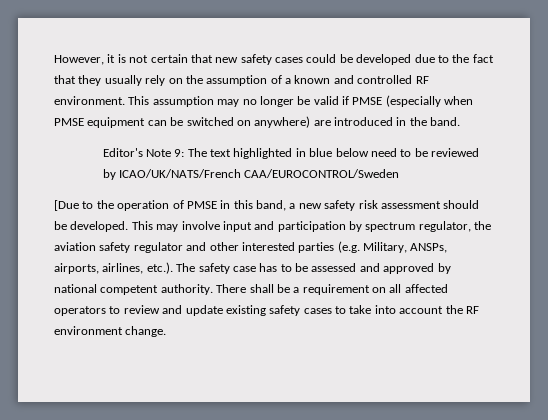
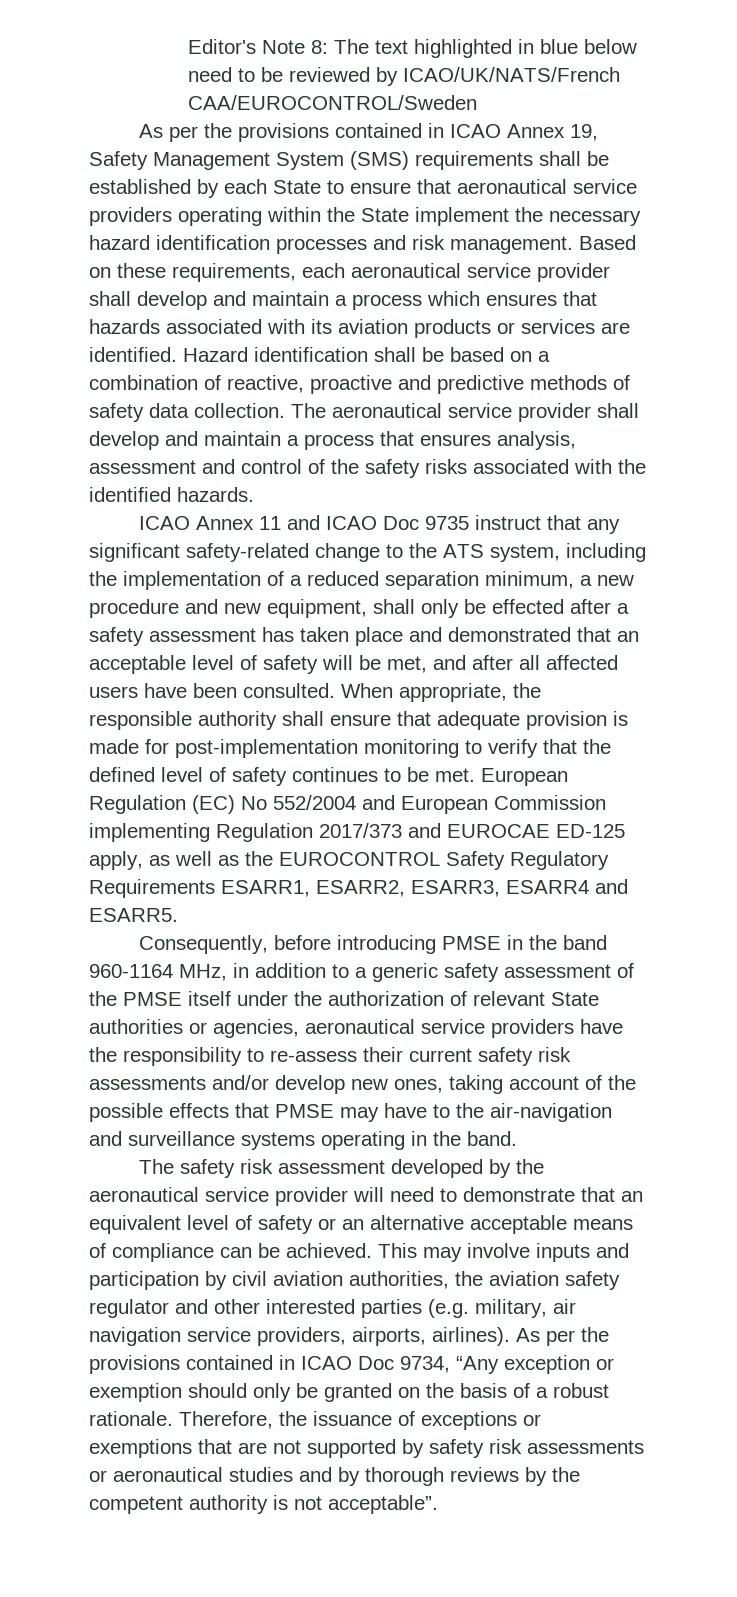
- However, it is not certain that new safety cases could be developed due to the fact that they usually rely on the assumption of a known and controlled RF environment. This assumption may no longer be valid if PMSE (especially when PMSE equipment can be switched on anywhere) are introduced in the band.
- Editor's Note 9: The text highlighted in blue below need to be reviewed by ICAO/UK/NATS/French CAA/EUROCONTROL/Sweden
+ Editor's Note 8: The text highlighted in blue below need to be reviewed by ICAO/UK/NATS/French CAA/EUROCONTROL/Sweden
- [Due to the operation of PMSE in this band, a new safety risk assessment should be developed.
+ As per the provisions contained in ICAO Annex 19, Safety Management System (SMS) requirements shall be established by each State to ensure that aeronautical service providers operating within the State implement the necessary hazard identification processes and risk management. Based on these requirements, each aeronautical service provider shall develop and maintain a process which ensures that hazards associated with its aviation products or services are identified. Hazard identification shall be based on a combination of reactive, proactive and predictive methods of safety data collection. The aeronautical service provider shall develop and maintain a process that ensures analysis, assessment and control of the safety risks associated with the identified hazards.
+ ICAO Annex 11 and ICAO Doc 9735 instruct that any significant safety-related change to the ATS system, including the implementation of a reduced separation minimum, a new procedure and new equipment, shall only be effected after a safety assessment has taken place and demonstrated that an acceptable level of safety will be met, and after all affected users have been consulted. When appropriate, the responsible authority shall ensure that adequate provision is made for post-implementation monitoring to verify that the defined level of safety continues to be met. European Regulation (EC) No 552/2004 and European Commission implementing Regulation 2017/373 and EUROCAE ED-125 apply, as well as the EUROCONTROL Safety Regulatory Requirements ESARR1, ESARR2, ESARR3, ESARR4 and ESARR5.
+ Consequently, before introducing PMSE in the band 960-1164 MHz, in addition to a generic safety assessment of the PMSE itself under the authorization of relevant State authorities or agencies, aeronautical service providers have the responsibility to re-assess their current safety risk assessments and/or develop new ones, taking account of the possible effects that PMSE may have to the air-navigation and surveillance systems operating in the band.
+ The safety risk assessment developed by the aeronautical service provider will need to demonstrate that an equivalent level of safety or an alternative acceptable means of compliance can be achieved.
- This may involve input and participation by spectrum regulator, the aviation safety regulator and other interested parties (e.g. Military, ANSPs, airports, airlines, etc.). The safety case has to be assessed and approved by national competent authority. There shall be a requirement on all affected operators to review and update existing safety cases to take into account the RF environment change.
+ This may involve inputs and participation by civil aviation authorities, the aviation safety regulator and other interested parties (e.g. military, air navigation service providers, airports, airlines). As per the provisions contained in ICAO Doc 9734, “Any exception or exemption should only be granted on the basis of a robust rationale. Therefore, the issuance of exceptions or exemptions that are not supported by safety risk assessments or aeronautical studies and by thorough reviews by the competent authority is not acceptable”.

